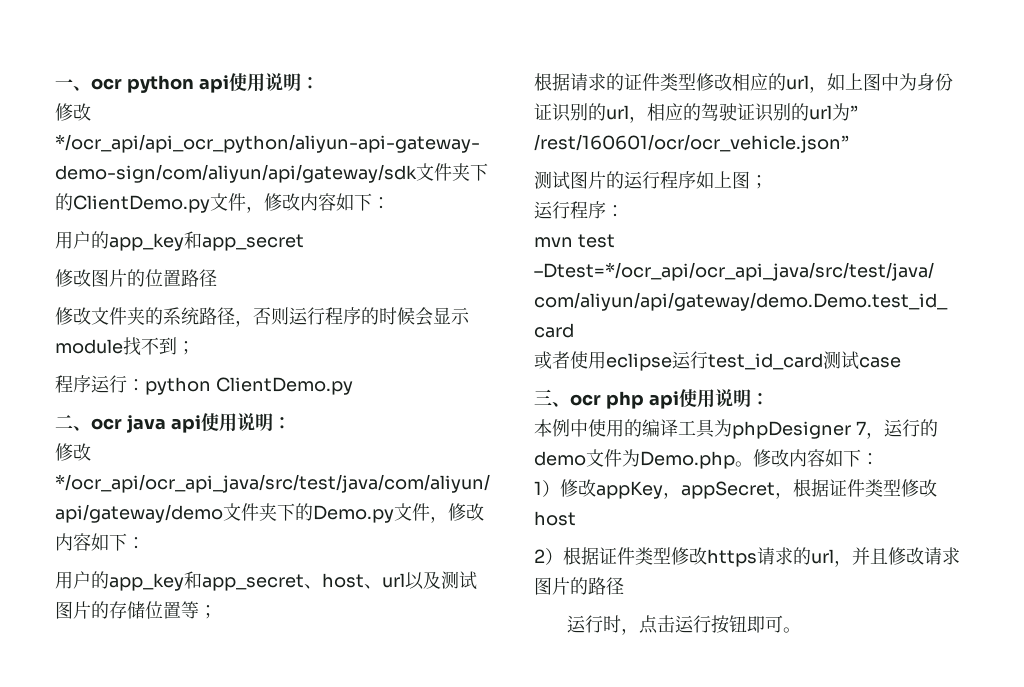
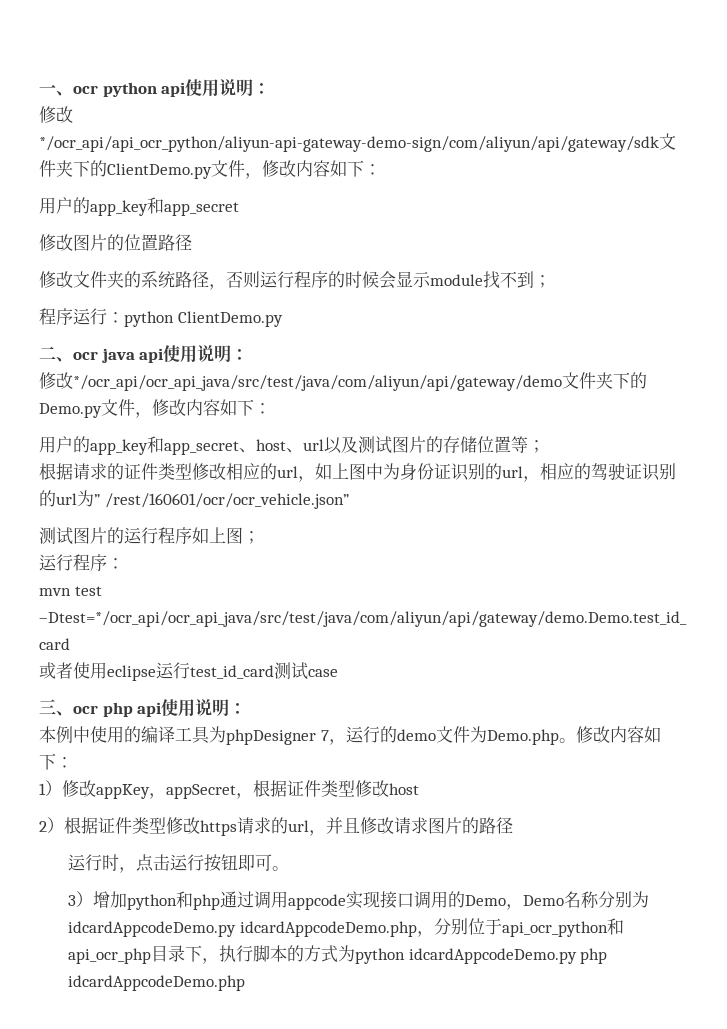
+ 3）增加python和php通过调用appcode实现接口调用的Demo，Demo名称分别为idcardAppcodeDemo.py idcardAppcodeDemo.php，分别位于api_ocr_python和api_ocr_php目录下，执行脚本的方式为python idcardAppcodeDemo.py php idcardAppcodeDemo.php

